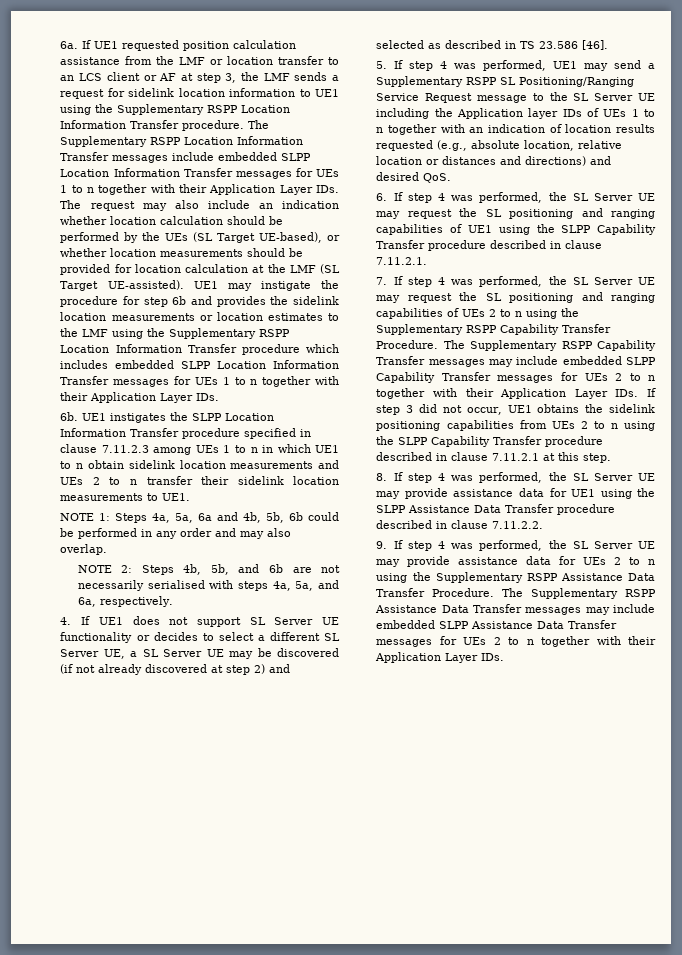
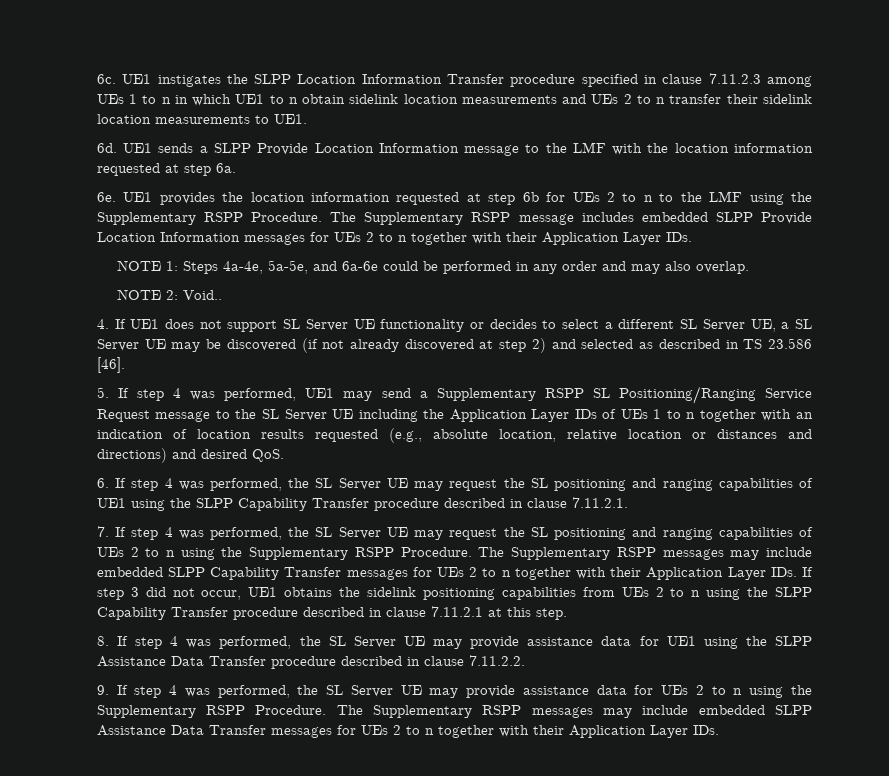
- 6a. If UE1 requested position calculation assistance from the LMF or location transfer to an LCS client or AF at step 3, the LMF sends a request for sidelink location information to UE1 using the Supplementary RSPP Location Information Transfer procedure. The Supplementary RSPP Location Information Transfer messages include embedded SLPP Location Information Transfer messages for UEs 1 to n together with their Application Layer IDs. The request may also include an indication whether location calculation should be performed by the UEs (SL Target UE-based), or whether location measurements should be provided for location calculation at the LMF (SL Target UE-assisted). UE1 may instigate the procedure for step 6b and provides the sidelink location measurements or location estimates to the LMF using the Supplementary RSPP Location Information Transfer procedure which includes embedded SLPP Location Information Transfer messages for UEs 1 to n together with their Application Layer IDs.
- 6b.
+ 6c.
- NOTE 1: Steps 4a, 5a, 6a and 4b, 5b, 6b could be performed in any order and may also overlap.
+ 6d. UE1 sends a SLPP Provide Location Information message to the LMF with the location information requested at step 6a.
+ 6e. UE1 provides the location information requested at step 6b for UEs 2 to n to the LMF using the Supplementary RSPP Procedure. The Supplementary RSPP message includes embedded SLPP Provide Location Information messages for UEs 2 to n together with their Application Layer IDs.
+ NOTE 1: Steps 4a-4e, 5a-5e, and 6a-6e could be performed in any order and may also overlap.
- NOTE 2: Steps 4b, 5b, and 6b are not necessarily serialised with steps 4a, 5a, and 6a, respectively.
+ NOTE 2: Void..
- 5. If step 4 was performed, UE1 may send a Supplementary RSPP SL Positioning/Ranging Service Request message to the SL Server UE including the Application layer IDs of UEs 1 to n together with an indication of location results requested (e.g., absolute location, relative location or distances and directions) and desired QoS.
+ 5. If step 4 was performed, UE1 may send a Supplementary RSPP SL Positioning/Ranging Service Request message to the SL Server UE including the Application Layer IDs of UEs 1 to n together with an indication of location results requested (e.g., absolute location, relative location or distances and directions) and desired QoS.
- 7. If step 4 was performed, the SL Server UE may request the SL positioning and ranging capabilities of UEs 2 to n using the Supplementary RSPP Capability Transfer Procedure. The Supplementary RSPP Capability Transfer messages may include embedded SLPP Capability Transfer messages for UEs 2 to n together with their Application Layer IDs. If step 3 did not occur, UE1 obtains the sidelink positioning capabilities from UEs 2 to n using the SLPP Capability Transfer procedure described in clause 7.11.2.1 at this step.
+ 7. If step 4 was performed, the SL Server UE may request the SL positioning and ranging capabilities of UEs 2 to n using the Supplementary RSPP Procedure. The Supplementary RSPP messages may include embedded SLPP Capability Transfer messages for UEs 2 to n together with their Application Layer IDs. If step 3 did not occur, UE1 obtains the sidelink positioning capabilities from UEs 2 to n using the SLPP Capability Transfer procedure described in clause 7.11.2.1 at this step.
- 9. If step 4 was performed, the SL Server UE may provide assistance data for UEs 2 to n using the Supplementary RSPP Assistance Data Transfer Procedure. The Supplementary RSPP Assistance Data Transfer messages may include embedded SLPP Assistance Data Transfer messages for UEs 2 to n together with their Application Layer IDs.
+ 9. If step 4 was performed, the SL Server UE may provide assistance data for UEs 2 to n using the Supplementary RSPP Procedure. The Supplementary RSPP messages may include embedded SLPP Assistance Data Transfer messages for UEs 2 to n together with their Application Layer IDs.

